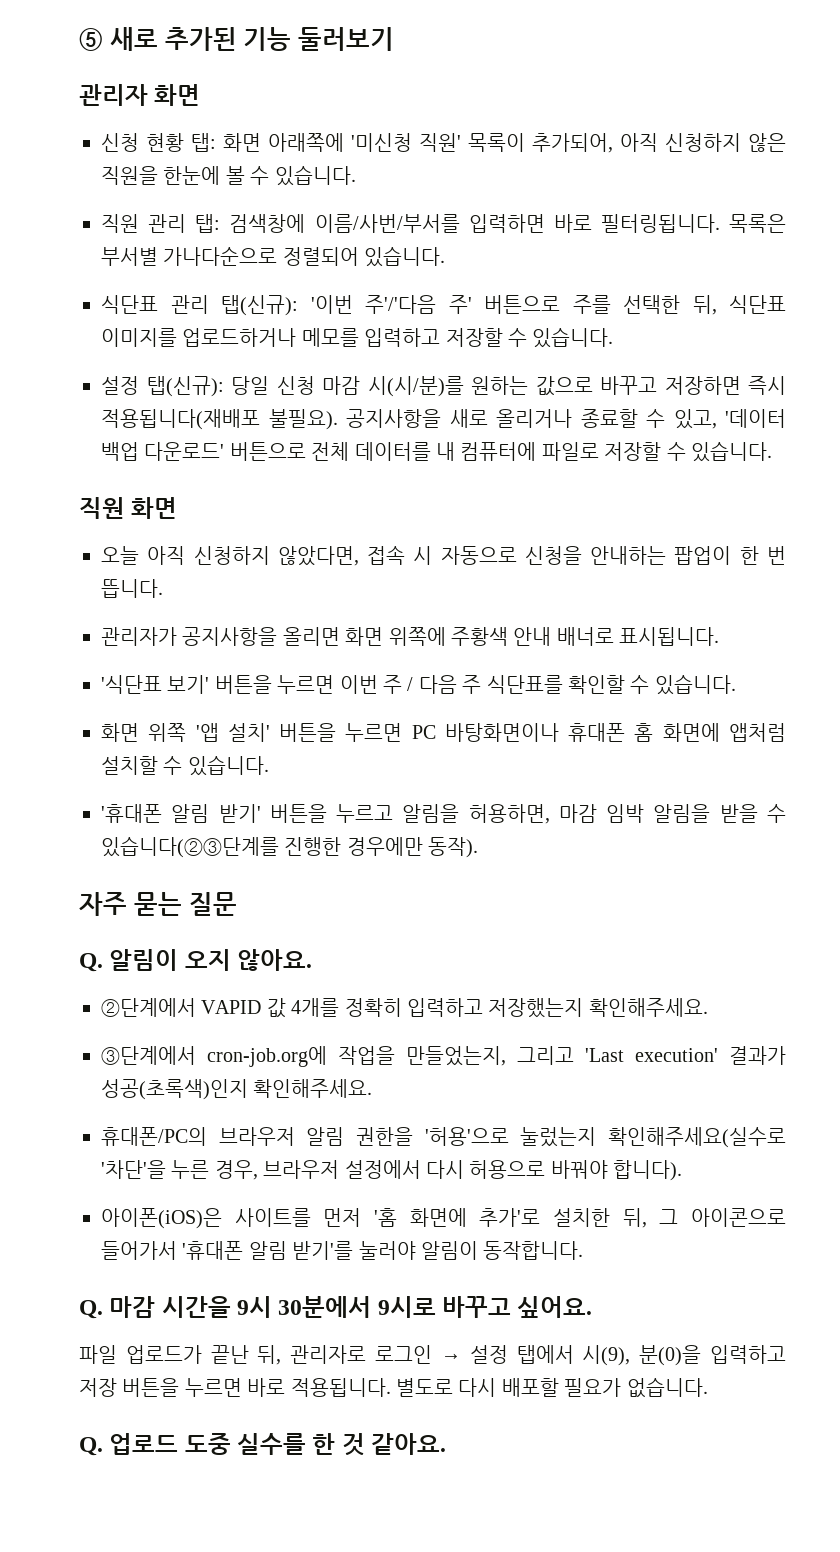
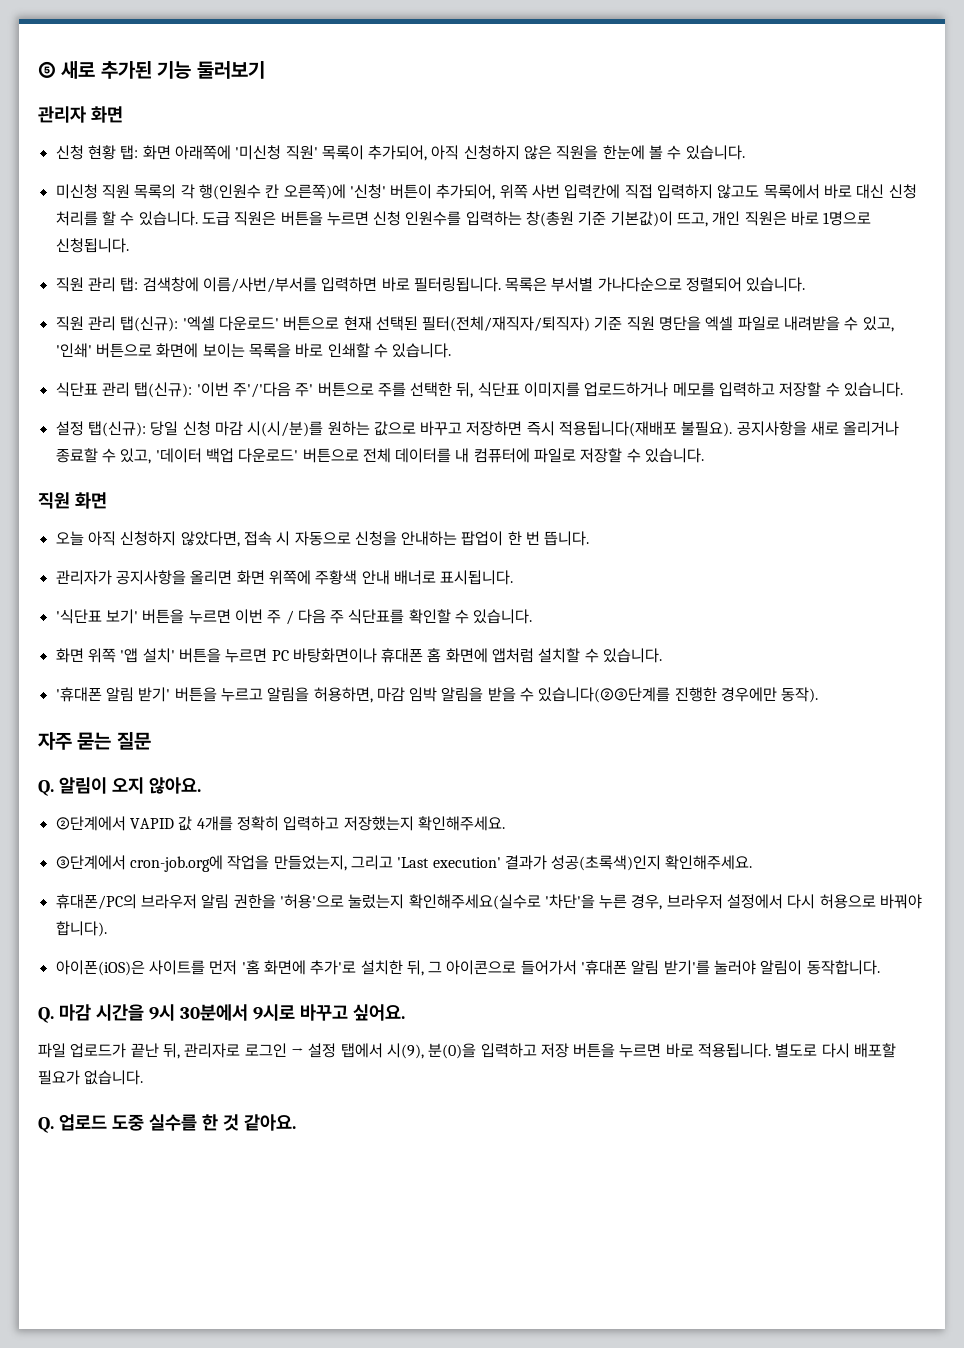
+ 미신청 직원 목록의 각 행(인원수 칸 오른쪽)에 '신청' 버튼이 추가되어, 위쪽 사번 입력칸에 직접 입력하지 않고도 목록에서 바로 대신 신청 처리를 할 수 있습니다. 도급 직원은 버튼을 누르면 신청 인원수를 입력하는 창(총원 기준 기본값)이 뜨고, 개인 직원은 바로 1명으로 신청됩니다.
+ 직원 관리 탭(신규): '엑셀 다운로드' 버튼으로 현재 선택된 필터(전체/재직자/퇴직자) 기준 직원 명단을 엑셀 파일로 내려받을 수 있고, '인쇄' 버튼으로 화면에 보이는 목록을 바로 인쇄할 수 있습니다.

